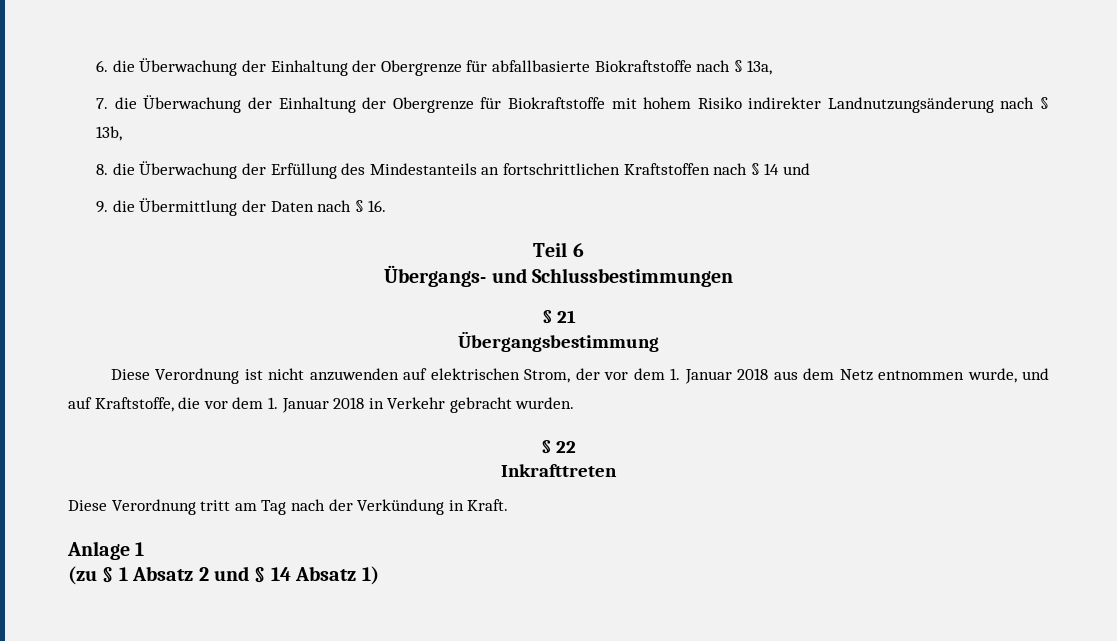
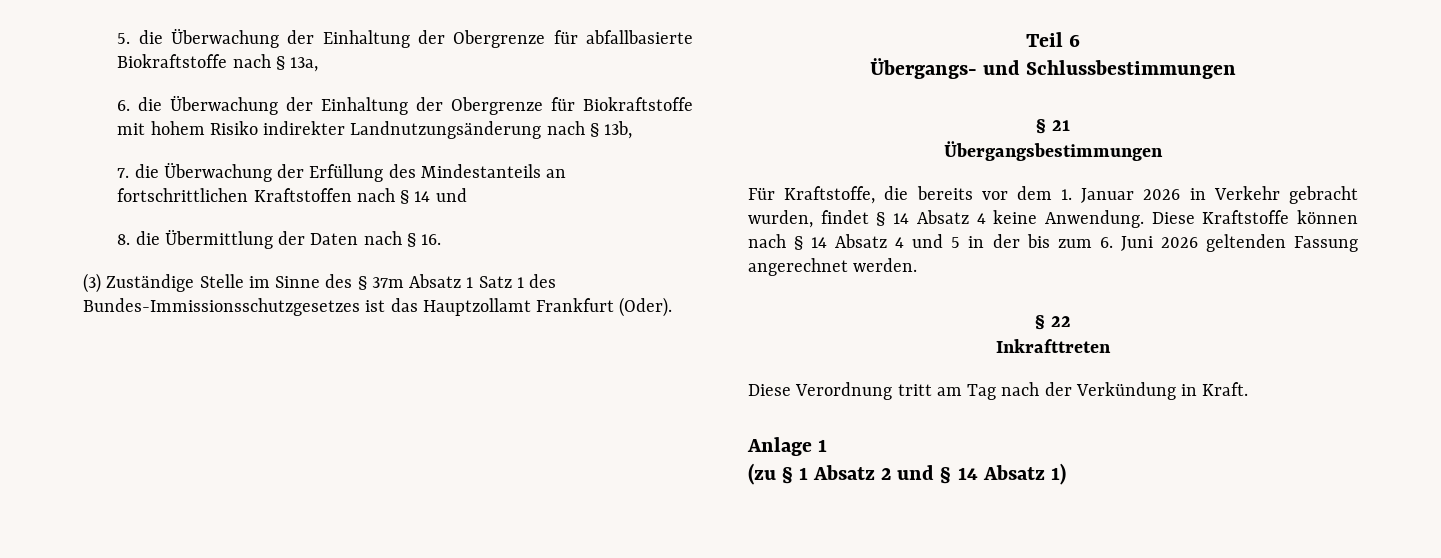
- 6. die Überwachung der Einhaltung der Obergrenze für abfallbasierte Biokraftstoffe nach § 13a,
+ 5. die Überwachung der Einhaltung der Obergrenze für abfallbasierte Biokraftstoffe nach § 13a,
- 7. die Überwachung der Einhaltung der Obergrenze für Biokraftstoffe mit hohem Risiko indirekter Landnutzungsänderung nach § 13b,
+ 6. die Überwachung der Einhaltung der Obergrenze für Biokraftstoffe mit hohem Risiko indirekter Landnutzungsänderung nach § 13b,
- 8. die Überwachung der Erfüllung des Mindestanteils an fortschrittlichen Kraftstoffen nach § 14 und
+ 7. die Überwachung der Erfüllung des Mindestanteils an fortschrittlichen Kraftstoffen nach § 14 und
- 9. die Übermittlung der Daten nach § 16.
+ 8. die Übermittlung der Daten nach § 16.
+ (3) Zuständige Stelle im Sinne des § 37m Absatz 1 Satz 1 des Bundes-Immissionsschutzgesetzes ist das Hauptzollamt Frankfurt (Oder).
- Übergangsbestimmung
- Diese Verordnung ist nicht anzuwenden auf elektrischen Strom, der vor dem 1. Januar 2018 aus dem Netz entnommen wurde, und auf Kraftstoffe, die vor dem 1. Januar 2018 in Verkehr gebracht wurden.
+ Übergangsbestimmungen
+ Für Kraftstoffe, die bereits vor dem 1. Januar 2026 in Verkehr gebracht wurden, findet § 14 Absatz 4 keine Anwendung. Diese Kraftstoffe können nach § 14 Absatz 4 und 5 in der bis zum 6. Juni 2026 geltenden Fassung angerechnet werden.

